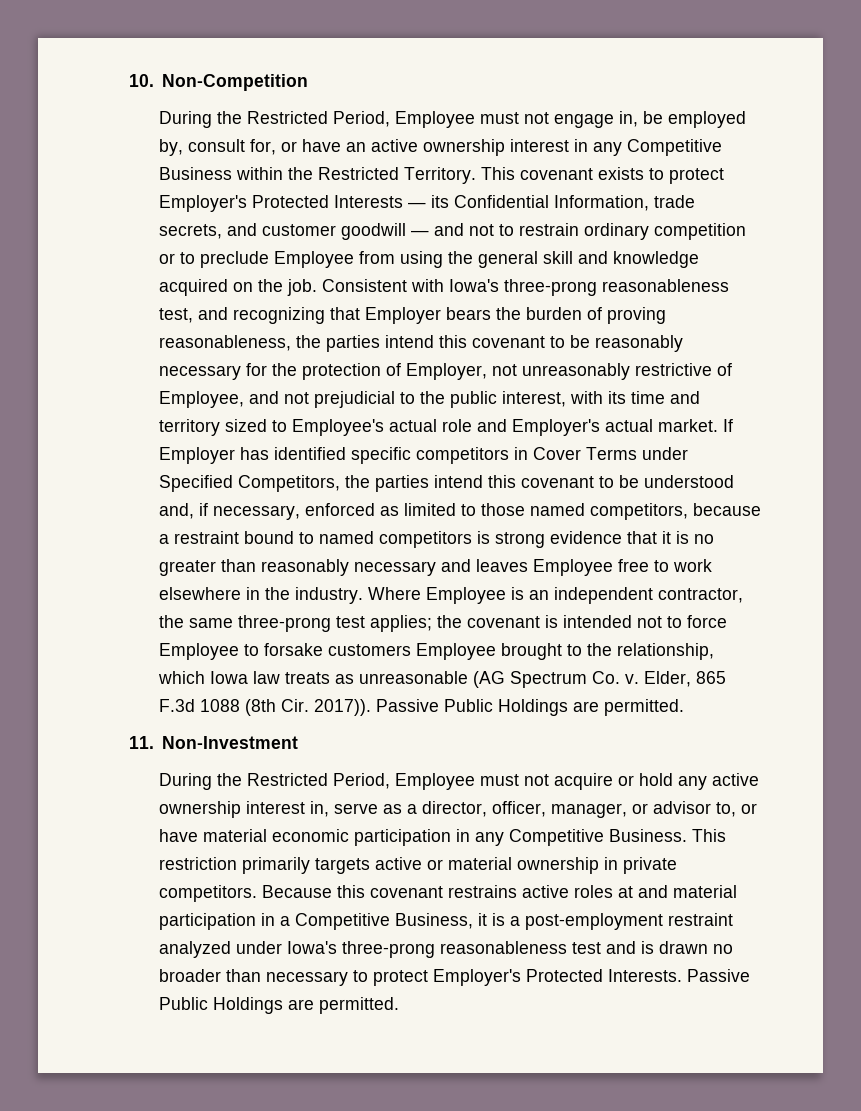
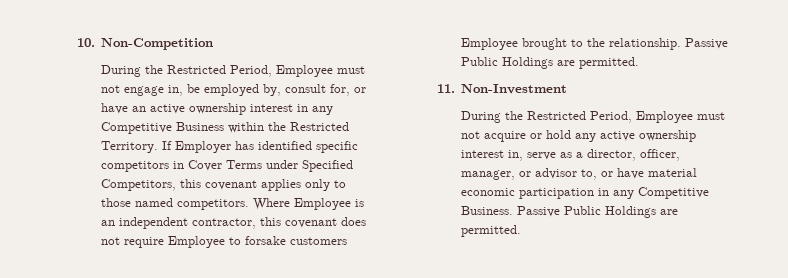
- This covenant exists to protect Employer's Protected Interests — its Confidential Information, trade secrets, and customer goodwill — and not to restrain ordinary competition or to preclude Employee from using the general skill and knowledge acquired on the job. Consistent with Iowa's three-prong reasonableness test, and recognizing that Employer bears the burden of proving reasonableness, the parties intend this covenant to be reasonably necessary for the protection of Employer, not unreasonably restrictive of Employee, and not prejudicial to the public interest, with its time and territory sized to Employee's actual role and Employer's actual market.
- If Employer has identified specific competitors in Cover Terms under Specified Competitors, the parties intend this covenant to be understood and, if necessary, enforced as limited to those named competitors, because a restraint bound to named competitors is strong evidence that it is no greater than reasonably necessary and leaves Employee free to work elsewhere in the industry.
+ If Employer has identified specific competitors in Cover Terms under Specified Competitors, this covenant applies only to those named competitors.
- Where Employee is an independent contractor, the same three-prong test applies; the covenant is intended not to force Employee to forsake customers Employee brought to the relationship, which Iowa law treats as unreasonable (AG Spectrum Co. v. Elder, 865 F.3d 1088 (8th Cir. 2017)).
+ Where Employee is an independent contractor, this covenant does not require Employee to forsake customers Employee brought to the relationship.
- This restriction primarily targets active or material ownership in private competitors. Because this covenant restrains active roles at and material participation in a Competitive Business, it is a post-employment restraint analyzed under Iowa's three-prong reasonableness test and is drawn no broader than necessary to protect Employer's Protected Interests.

